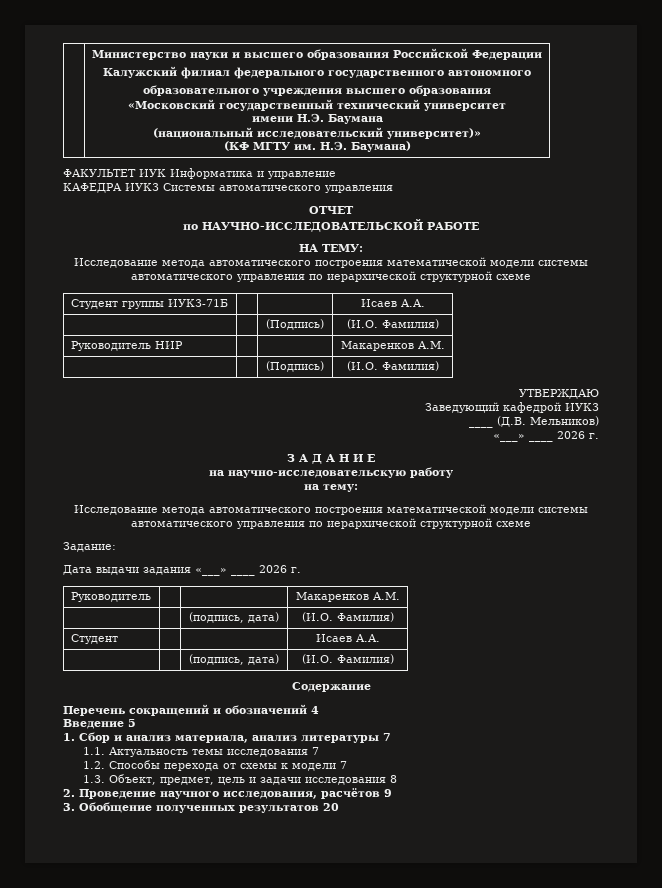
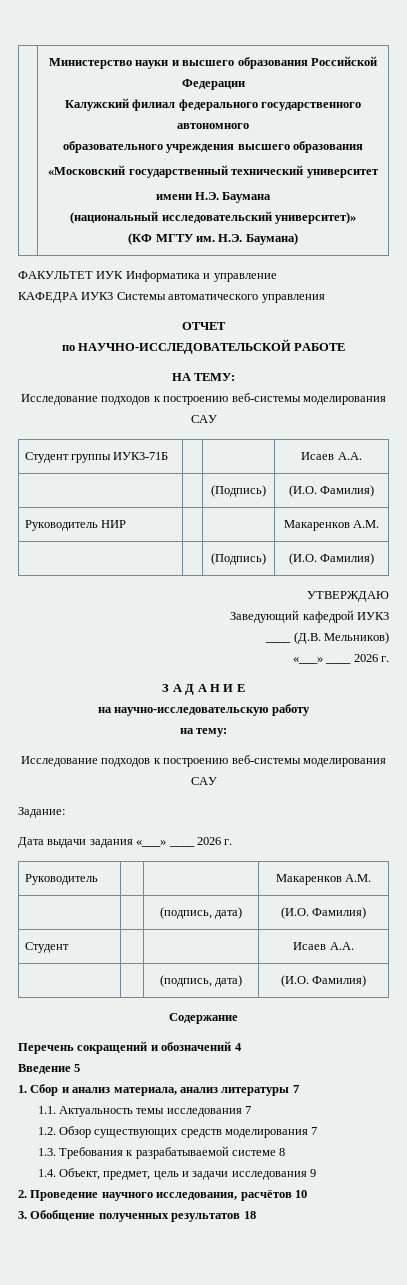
  НА ТЕМУ:
- Исследование метода автоматического построения математической модели системы автоматического управления по иерархической структурной схеме
+ Исследование подходов к построению веб-системы моделирования САУ
  на тему:
- Исследование метода автоматического построения математической модели системы автоматического управления по иерархической структурной схеме
+ Исследование подходов к построению веб-системы моделирования САУ
- 1.2. Способы перехода от схемы к модели 7
- 1.3. Объект, предмет, цель и задачи исследования 8
+ 1.2. Обзор существующих средств моделирования 7
+ 1.3. Требования к разрабатываемой системе 8
+ 1.4. Объект, предмет, цель и задачи исследования 9
- 2. Проведение научного исследования, расчётов 9
+ 2. Проведение научного исследования, расчётов 10
- 3. Обобщение полученных результатов 20
+ 3. Обобщение полученных результатов 18

